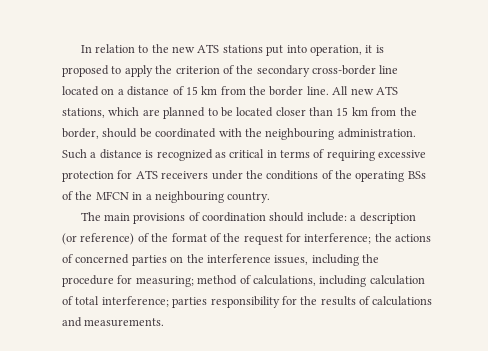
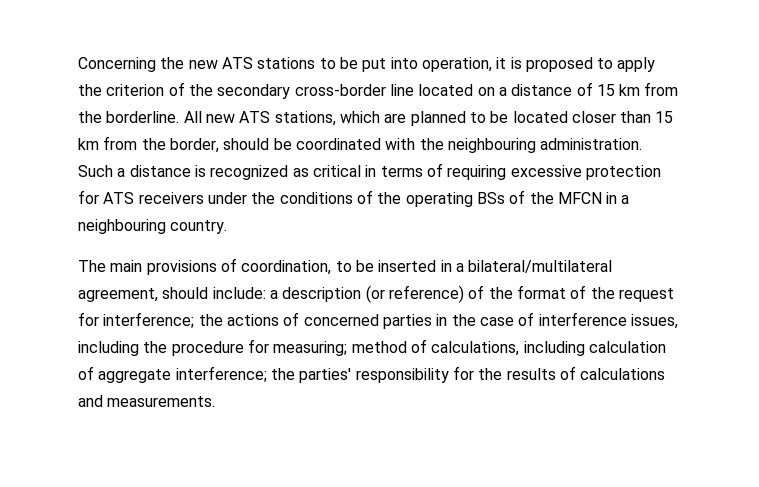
- In relation to the new ATS stations put into operation, it is proposed to apply the criterion of the secondary cross-border line located on a distance of 15 km from the border line.
+ Concerning the new ATS stations to be put into operation, it is proposed to apply the criterion of the secondary cross-border line located on a distance of 15 km from the borderline.
- The main provisions of coordination should include: a description (or reference) of the format of the request for interference; the actions of concerned parties on the interference issues, including the procedure for measuring; method of calculations, including calculation of total interference; parties responsibility for the results of calculations and measurements.
+ The main provisions of coordination, to be inserted in a bilateral/multilateral agreement, should include: a description (or reference) of the format of the request for interference; the actions of concerned parties in the case of interference issues, including the procedure for measuring; method of calculations, including calculation of aggregate interference; the parties' responsibility for the results of calculations and measurements.

